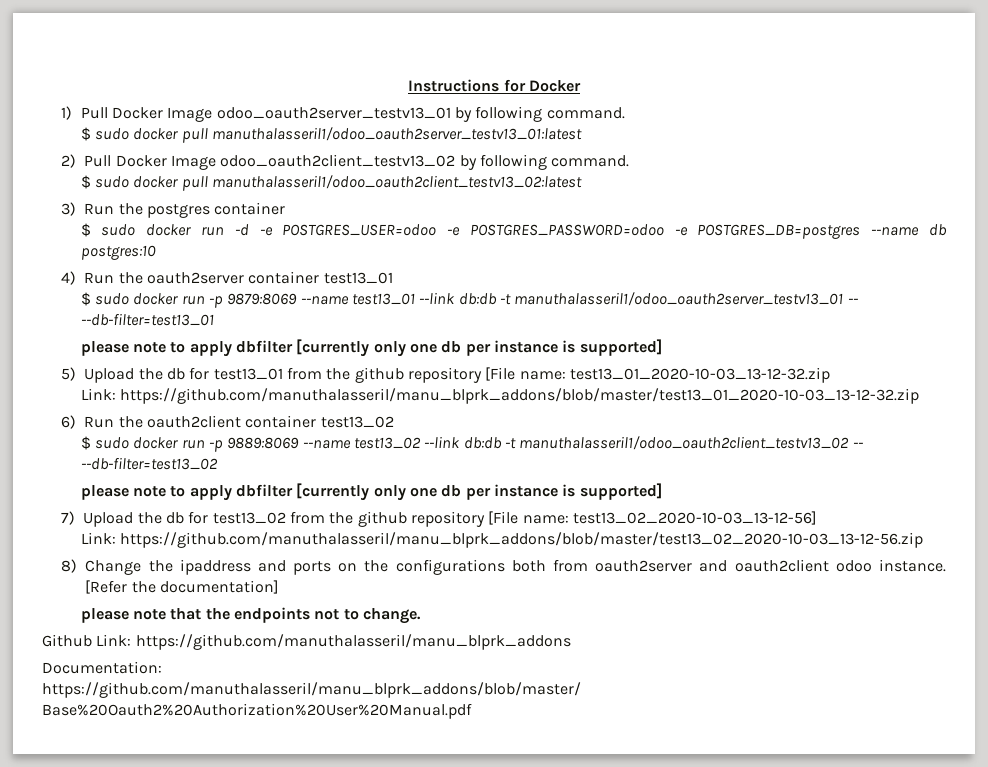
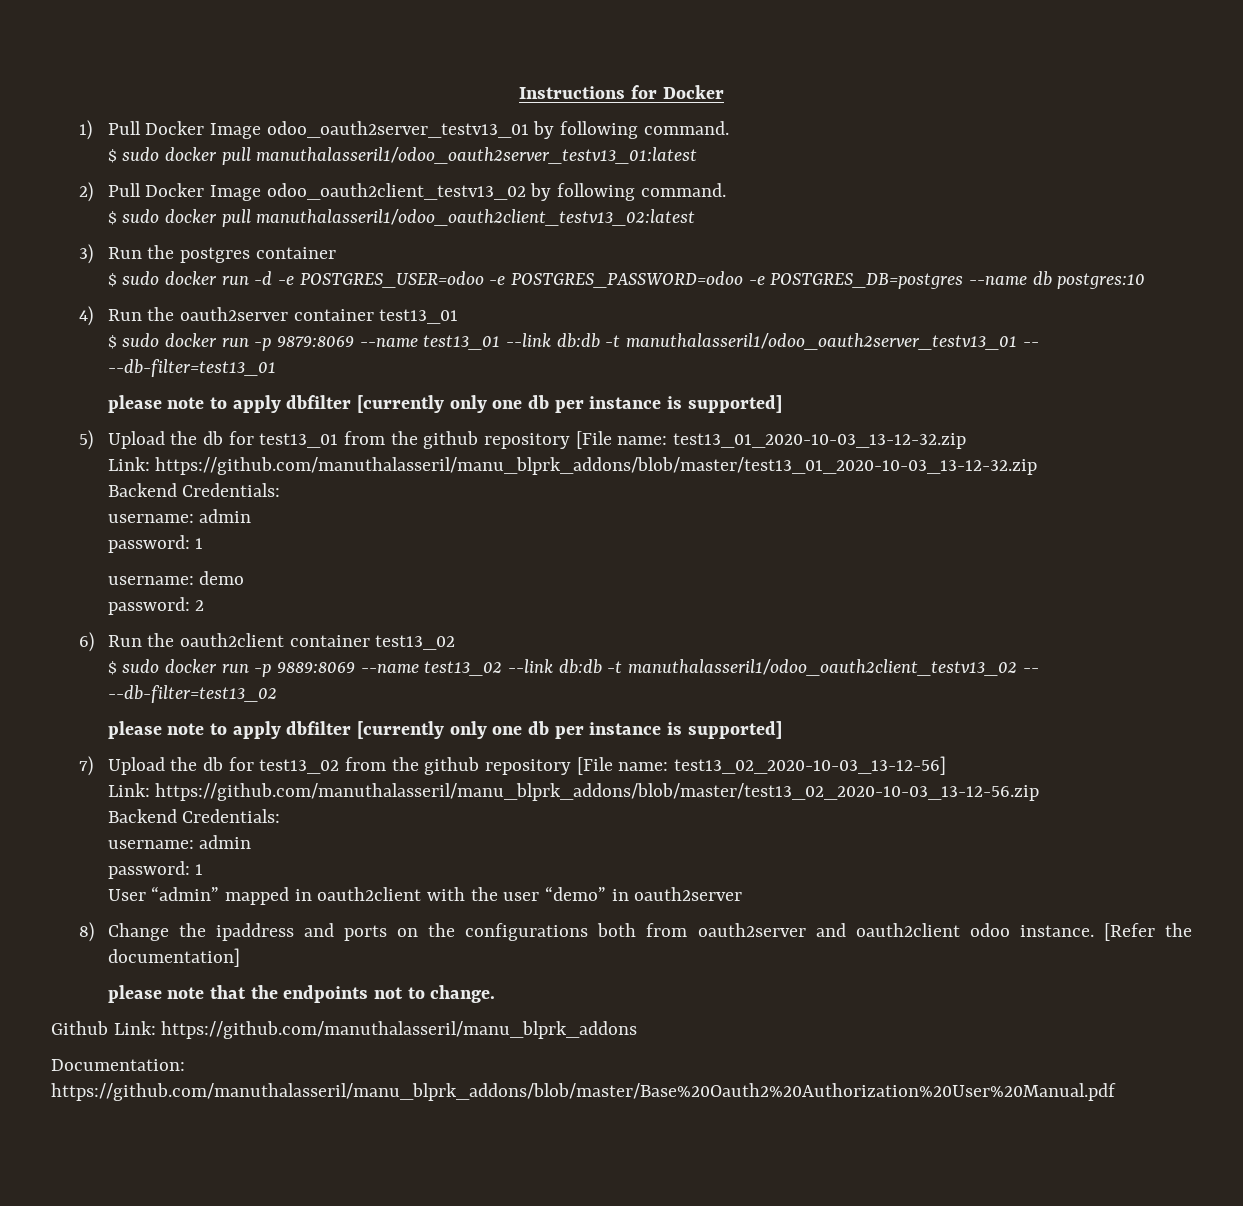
  Link: https://github.com/manuthalasseril/manu_blprk_addons/blob/master/test13_01_2020-10-03_13-12-32.zip
+ Backend Credentials:
+ username: admin
+ password: 1
+ username: demo
+ password: 2
  Link: https://github.com/manuthalasseril/manu_blprk_addons/blob/master/test13_02_2020-10-03_13-12-56.zip
+ Backend Credentials:
+ username: admin
+ password: 1
+ User “admin” mapped in oauth2client with the user “demo” in oauth2server

